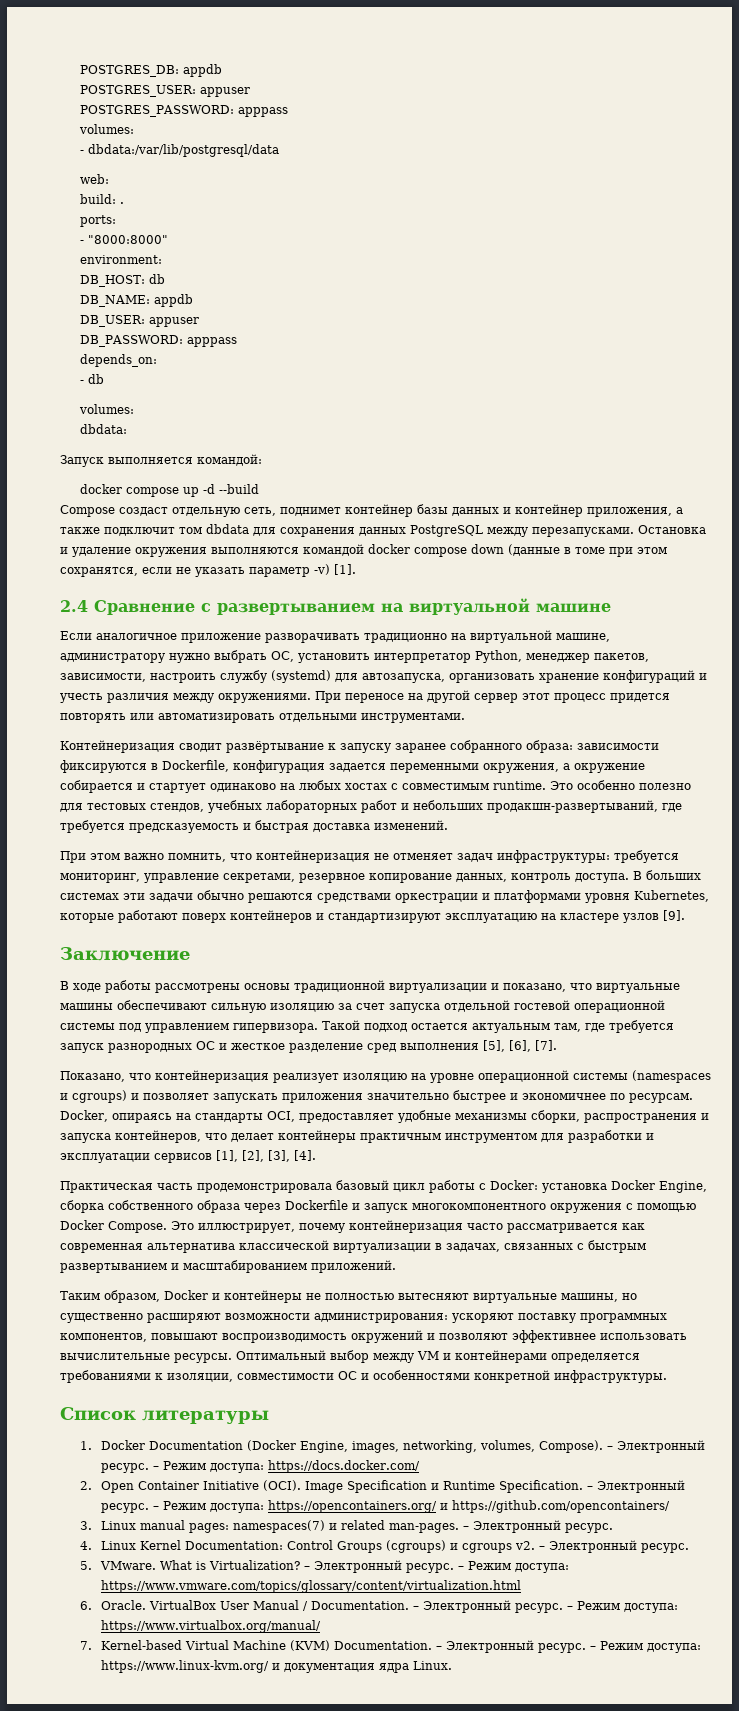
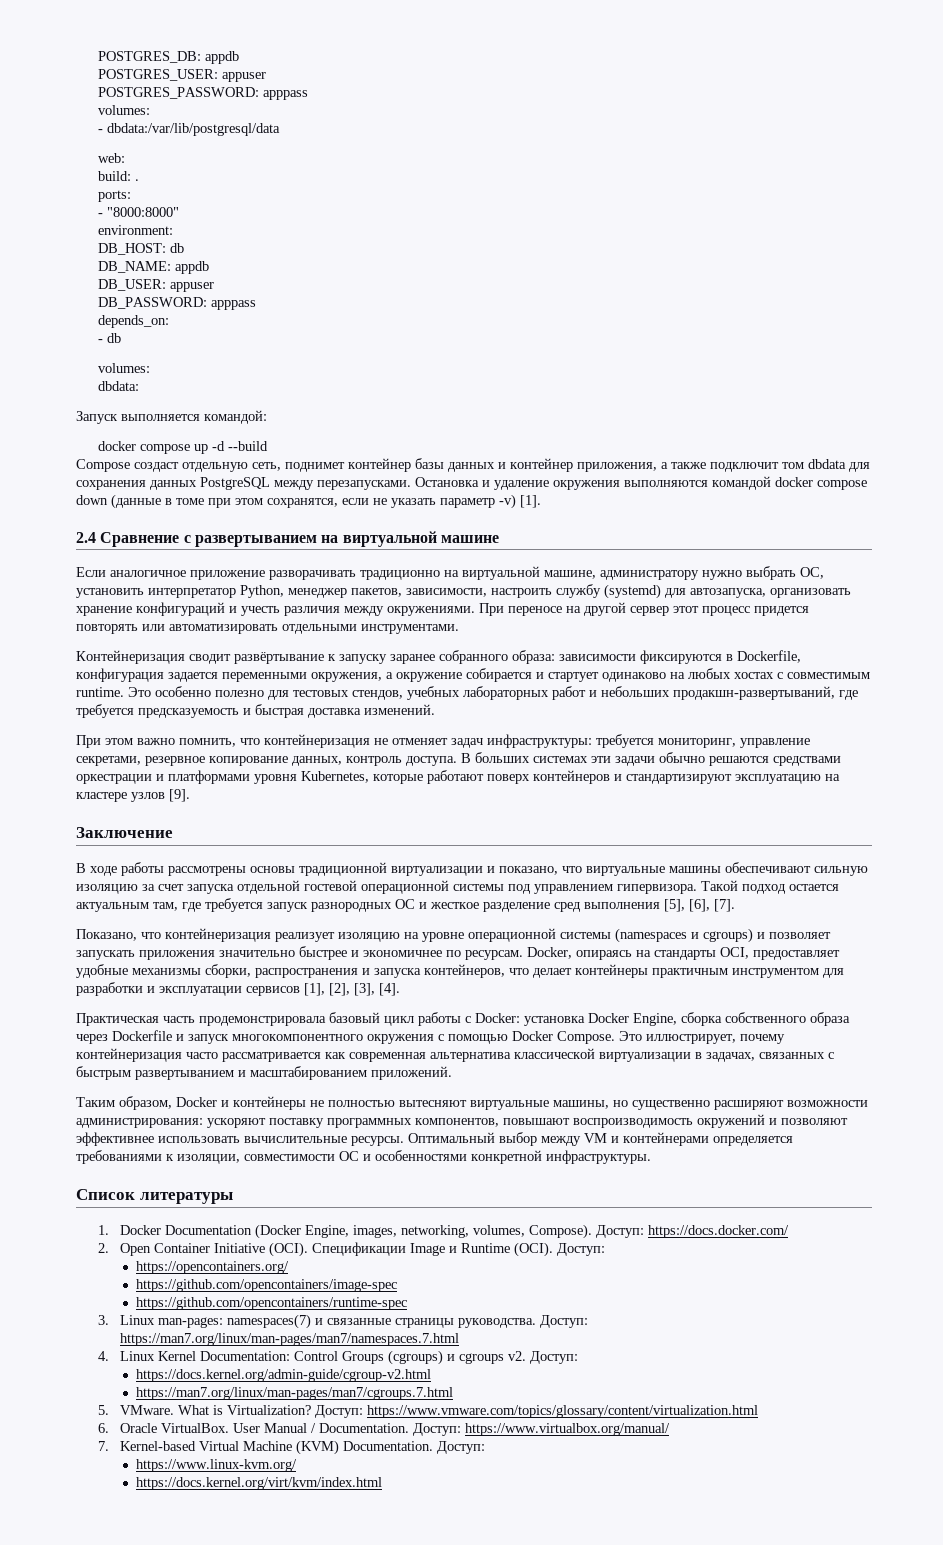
- – Электронный ресурс. – Режим доступа: https://docs.docker.com/
+ Доступ: https://docs.docker.com/
- Image Specification и Runtime Specification. – Электронный ресурс. – Режим доступа: https://opencontainers.org/ и https://github.com/opencontainers/
+ Спецификации Image и Runtime (OCI). Доступ:
+ https://opencontainers.org/
+ https://github.com/opencontainers/image-spec
+ https://github.com/opencontainers/runtime-spec
- 3. Linux manual pages: namespaces(7) и related man-pages. – Электронный ресурс.
+ 3. Linux man-pages: namespaces(7) и связанные страницы руководства. Доступ: https://man7.org/linux/man-pages/man7/namespaces.7.html
- 4. Linux Kernel Documentation: Control Groups (cgroups) и cgroups v2. – Электронный ресурс.
+ 4. Linux Kernel Documentation: Control Groups (cgroups) и cgroups v2. Доступ:
+ https://docs.kernel.org/admin-guide/cgroup-v2.html
+ https://man7.org/linux/man-pages/man7/cgroups.7.html
- – Электронный ресурс. – Режим доступа: https://www.vmware.com/topics/glossary/content/virtualization.html
+ Доступ: https://www.vmware.com/topics/glossary/content/virtualization.html
- 6. Oracle. VirtualBox User Manual / Documentation.
+ 6. Oracle VirtualBox. User Manual / Documentation.
- – Электронный ресурс. – Режим доступа: https://www.virtualbox.org/manual/
+ Доступ: https://www.virtualbox.org/manual/
- 7. Kernel-based Virtual Machine (KVM) Documentation. – Электронный ресурс. – Режим доступа: https://www.linux-kvm.org/ и документация ядра Linux.
+ 7. Kernel-based Virtual Machine (KVM) Documentation. Доступ:
+ https://www.linux-kvm.org/
+ https://docs.kernel.org/virt/kvm/index.html

